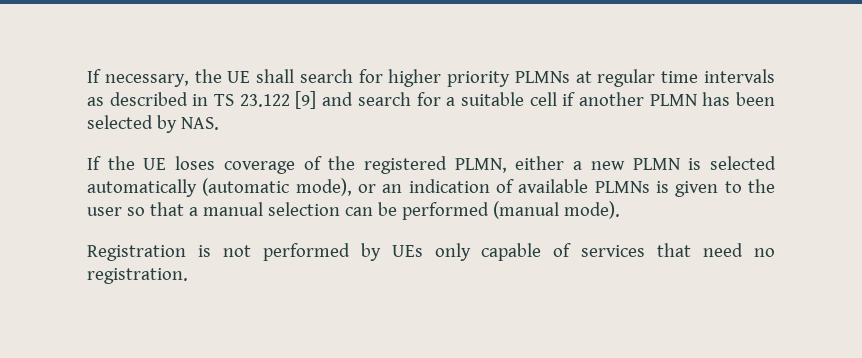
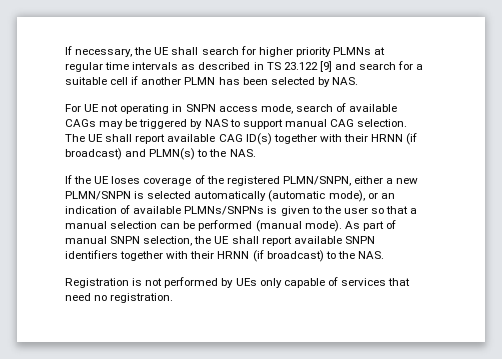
+ For UE not operating in SNPN access mode, search of available CAGs may be triggered by NAS to support manual CAG selection. The UE shall report available CAG ID(s) together with their HRNN (if broadcast) and PLMN(s) to the NAS.
- If the UE loses coverage of the registered PLMN, either a new PLMN is selected automatically (automatic mode), or an indication of available PLMNs is given to the user so that a manual selection can be performed (manual mode).
+ If the UE loses coverage of the registered PLMN/SNPN, either a new PLMN/SNPN is selected automatically (automatic mode), or an indication of available PLMNs/SNPNs is given to the user so that a manual selection can be performed (manual mode). As part of manual SNPN selection, the UE shall report available SNPN identifiers together with their HRNN (if broadcast) to the NAS.

